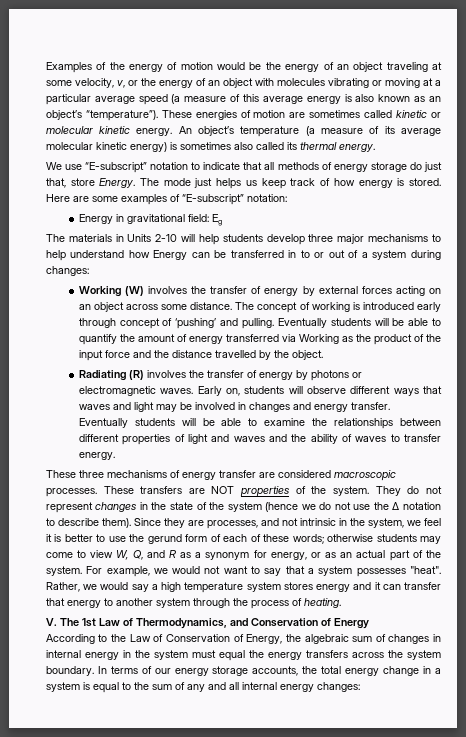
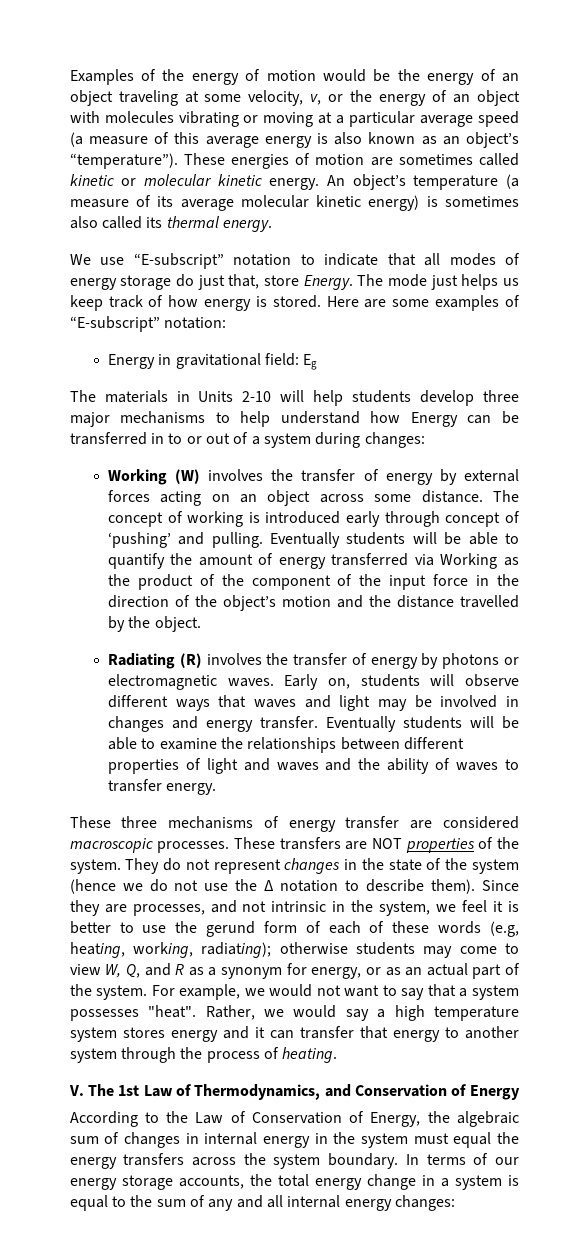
- We use “E-subscript” notation to indicate that all methods of energy storage do just that, store Energy.
+ We use “E-subscript” notation to indicate that all modes of energy storage do just that, store Energy.
- Eventually students will be able to quantify the amount of energy transferred via Working as the product of the input force and the distance travelled by the object.
+ Eventually students will be able to quantify the amount of energy transferred via Working as the product of the component of the input force in the direction of the object’s motion and the distance travelled by the object.
- Since they are processes, and not intrinsic in the system, we feel it is better to use the gerund form of each of these words; otherwise students may come to view W, Q, and R as a synonym for energy, or as an actual part of the system.
+ Since they are processes, and not intrinsic in the system, we feel it is better to use the gerund form of each of these words (e.g, heating, working, radiating); otherwise students may come to view W, Q, and R as a synonym for energy, or as an actual part of the system.

